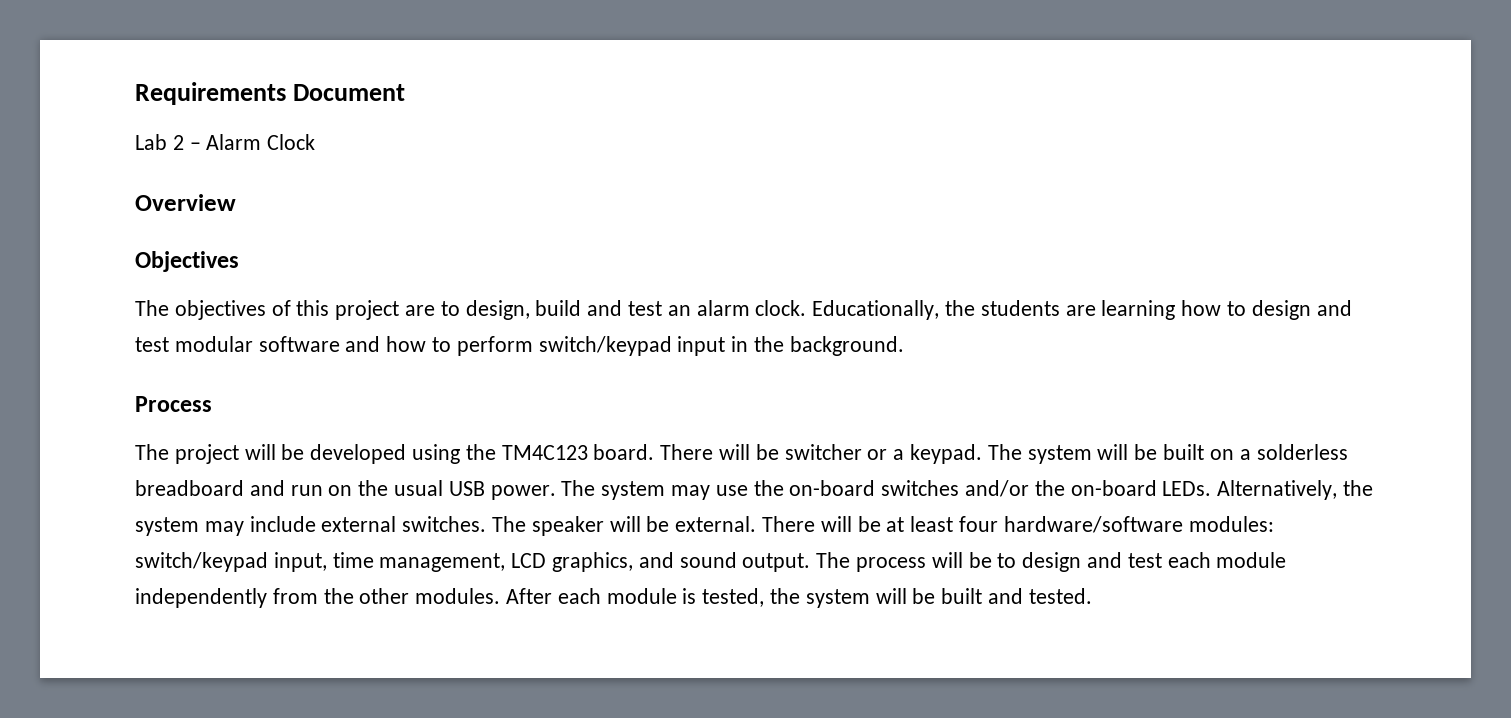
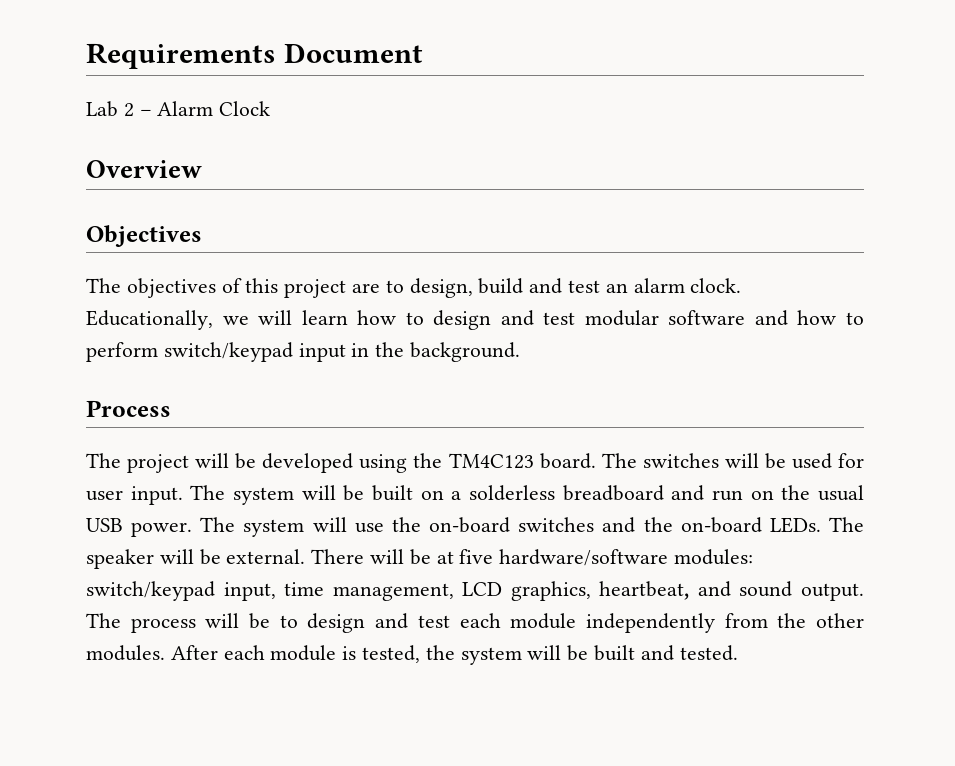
- Educationally, the students are learning how to design and test modular software and how to perform switch/keypad input in the background.
+ Educationally, we will learn how to design and test modular software and how to perform switch/keypad input in the background.
- There will be switcher or a keypad.
+ The switches will be used for user input.
- The system may use the on-board switches and/or the on-board LEDs.
+ The system will use the on-board switches and the on-board LEDs.
- Alternatively, the system may include external switches.
- There will be at least four hardware/software modules: switch/keypad input, time management, LCD graphics, and sound output.
+ There will be at five hardware/software modules: switch/keypad input, time management, LCD graphics, heartbeat, and sound output.

